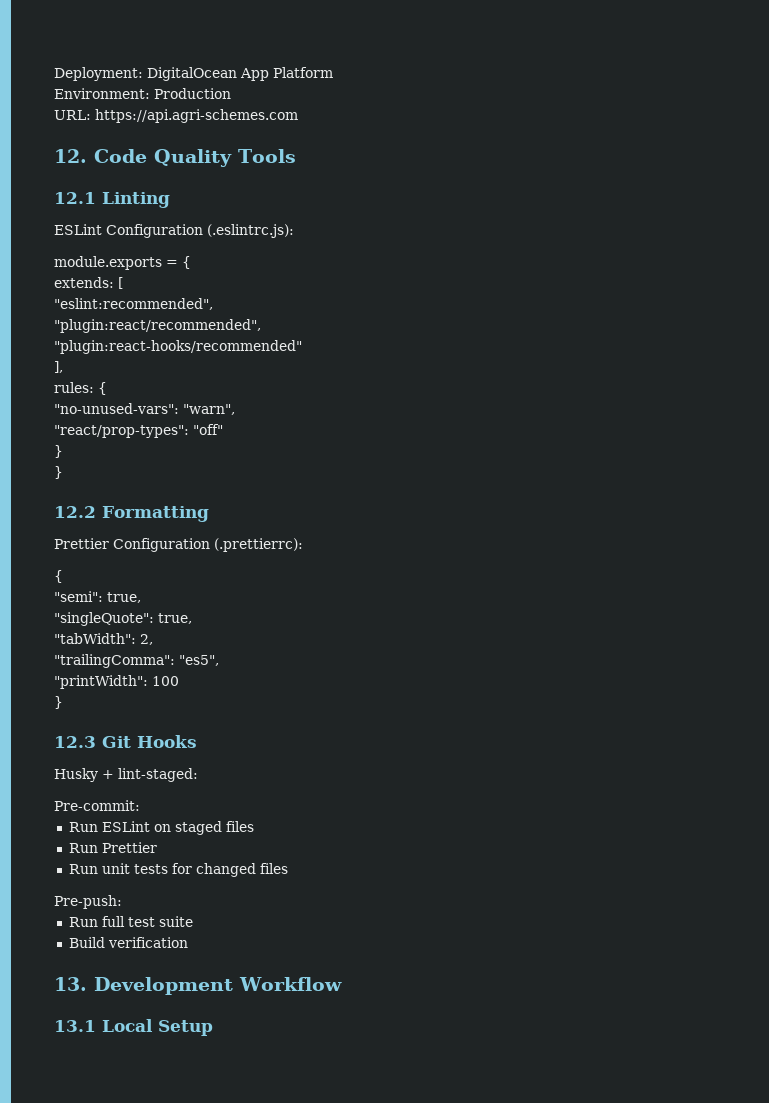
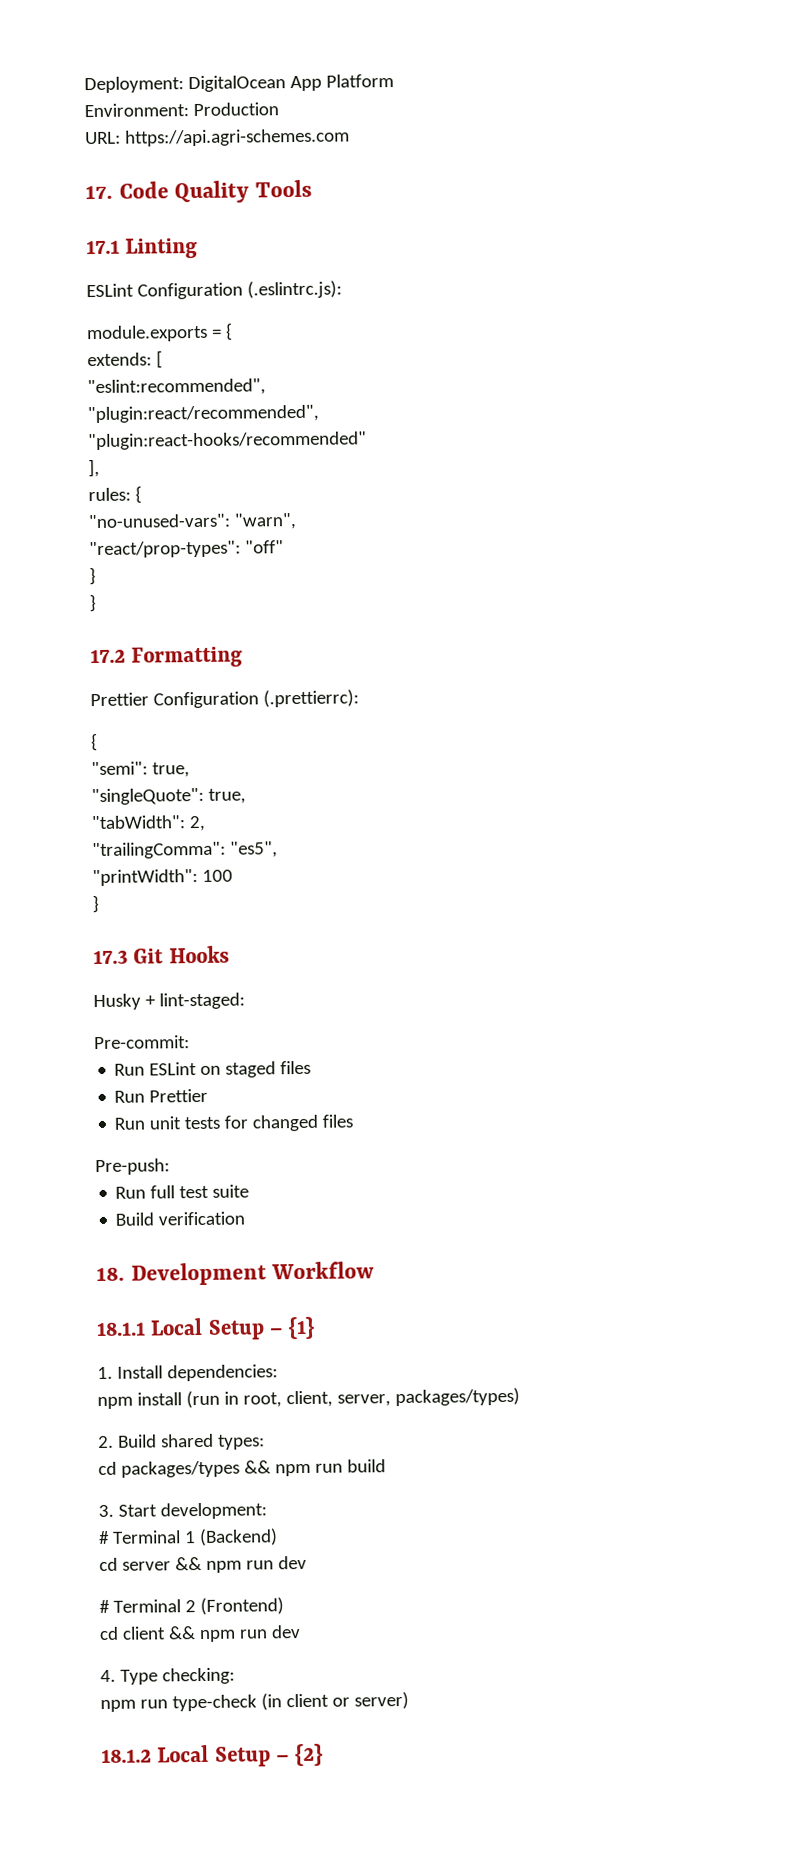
- 12. Code Quality Tools
+ 17. Code Quality Tools
- 12.1 Linting
+ 17.1 Linting
- 12.2 Formatting
+ 17.2 Formatting
- 12.3 Git Hooks
+ 17.3 Git Hooks
- 13. Development Workflow
+ 18. Development Workflow
- 13.1 Local Setup
+ 18.1.1 Local Setup – {1}
+ 1. Install dependencies:
+ npm install (run in root, client, server, packages/types)
+ 2. Build shared types:
+ cd packages/types && npm run build
+ 3. Start development:
+ # Terminal 1 (Backend)
+ cd server && npm run dev
+ # Terminal 2 (Frontend)
+ cd client && npm run dev
+ 4. Type checking:
+ npm run type-check (in client or server)
+ 18.1.2 Local Setup – {2}

